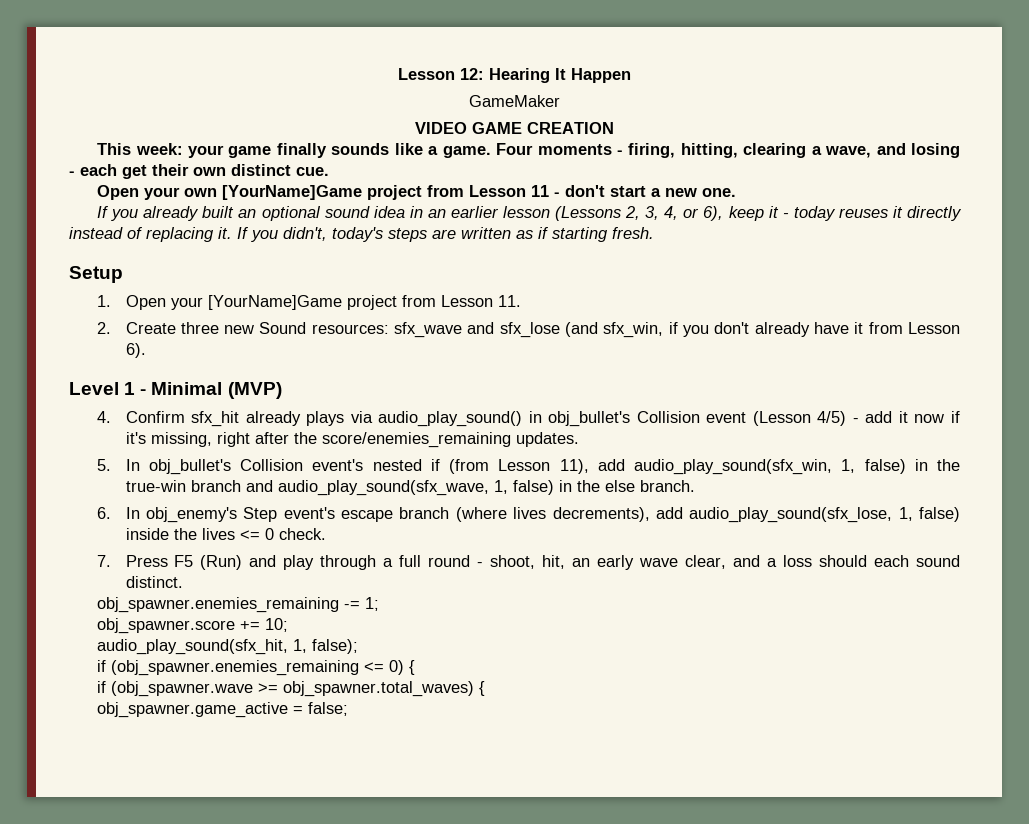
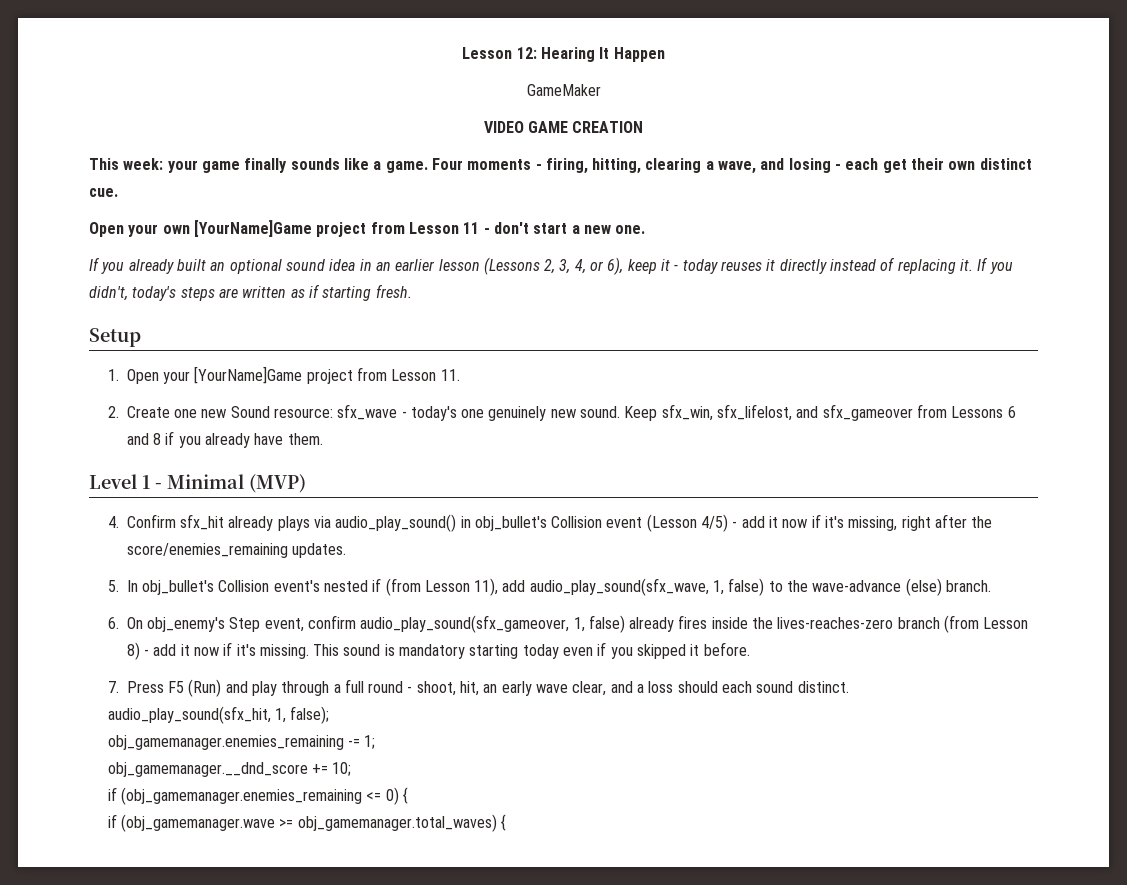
- 2. Create three new Sound resources: sfx_wave and sfx_lose (and sfx_win, if you don't already have it from Lesson 6).
+ 2. Create one new Sound resource: sfx_wave - today's one genuinely new sound. Keep sfx_win, sfx_lifelost, and sfx_gameover from Lessons 6 and 8 if you already have them.
- 5. In obj_bullet's Collision event's nested if (from Lesson 11), add audio_play_sound(sfx_win, 1, false) in the true-win branch and audio_play_sound(sfx_wave, 1, false) in the else branch.
+ 5. In obj_bullet's Collision event's nested if (from Lesson 11), add audio_play_sound(sfx_wave, 1, false) to the wave-advance (else) branch.
- 6. In obj_enemy's Step event's escape branch (where lives decrements), add audio_play_sound(sfx_lose, 1, false) inside the lives <= 0 check.
+ 6. On obj_enemy's Step event, confirm audio_play_sound(sfx_gameover, 1, false) already fires inside the lives-reaches-zero branch (from Lesson 8) - add it now if it's missing. This sound is mandatory starting today even if you skipped it before.
- obj_spawner.enemies_remaining -= 1;
- obj_spawner.score += 10;
  audio_play_sound(sfx_hit, 1, false);
- if (obj_spawner.enemies_remaining <= 0) {
+ obj_gamemanager.enemies_remaining -= 1;
+ obj_gamemanager.__dnd_score += 10;
+ if (obj_gamemanager.enemies_remaining <= 0) {
- if (obj_spawner.wave >= obj_spawner.total_waves) {
- obj_spawner.game_active = false;
+ if (obj_gamemanager.wave >= obj_gamemanager.total_waves) {

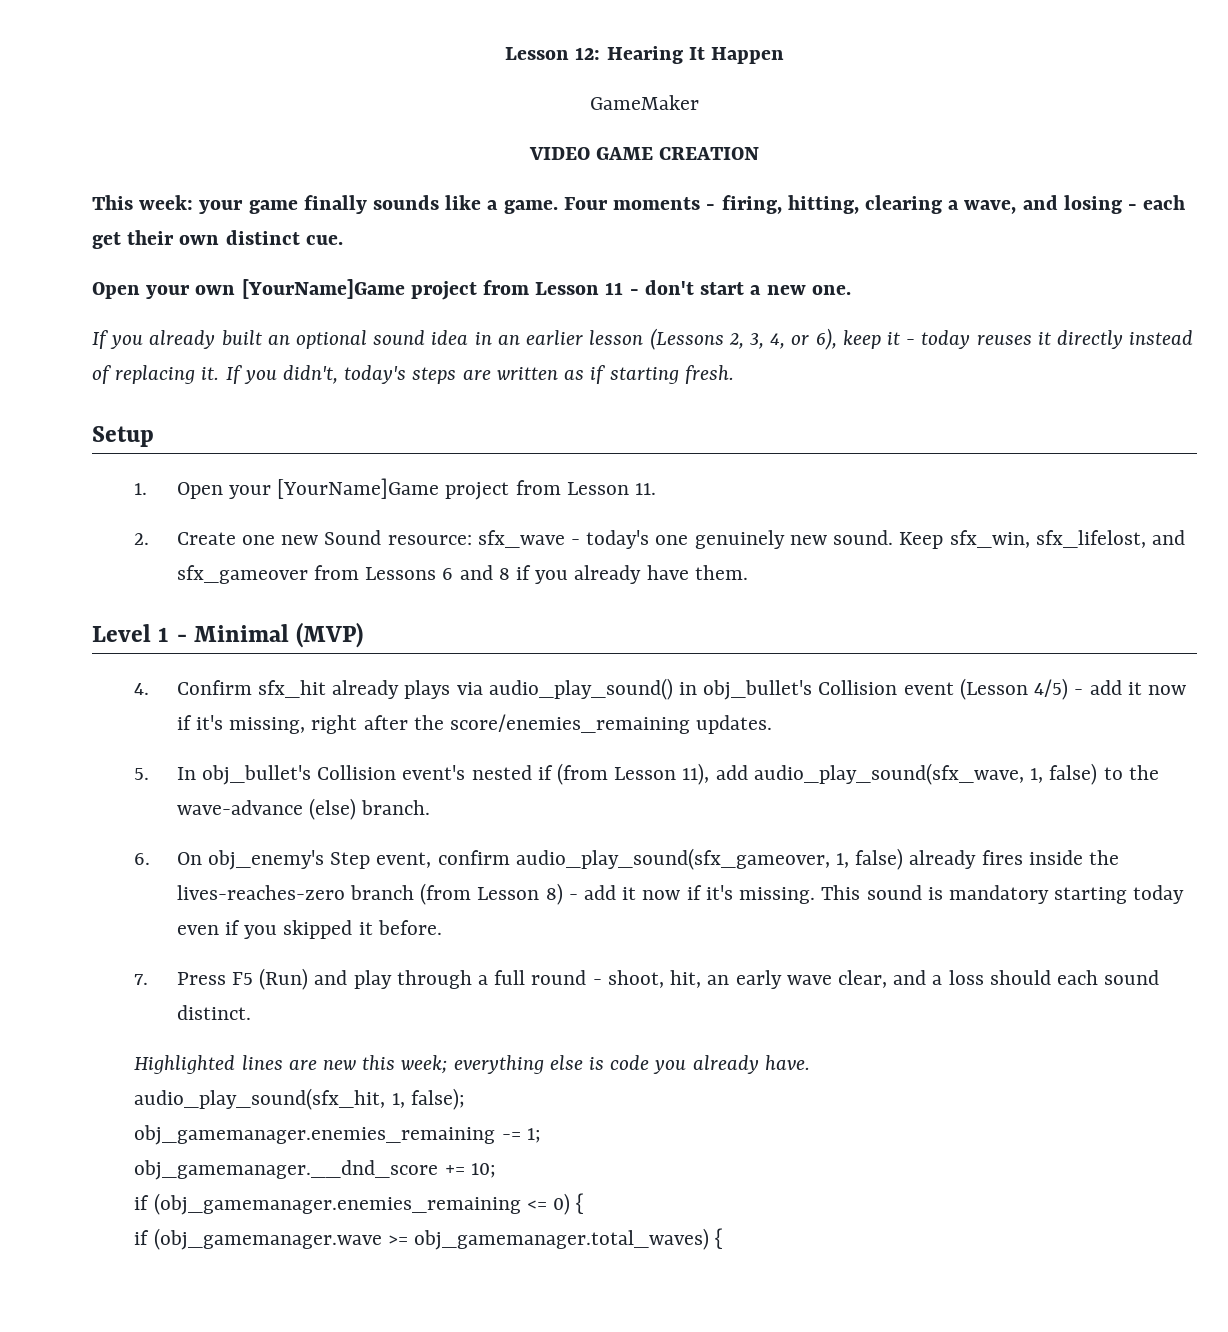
+ Highlighted lines are new this week; everything else is code you already have.

